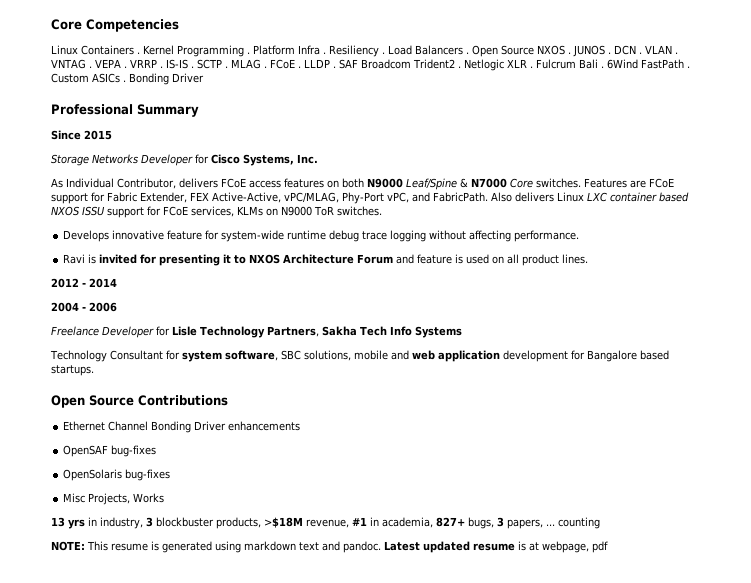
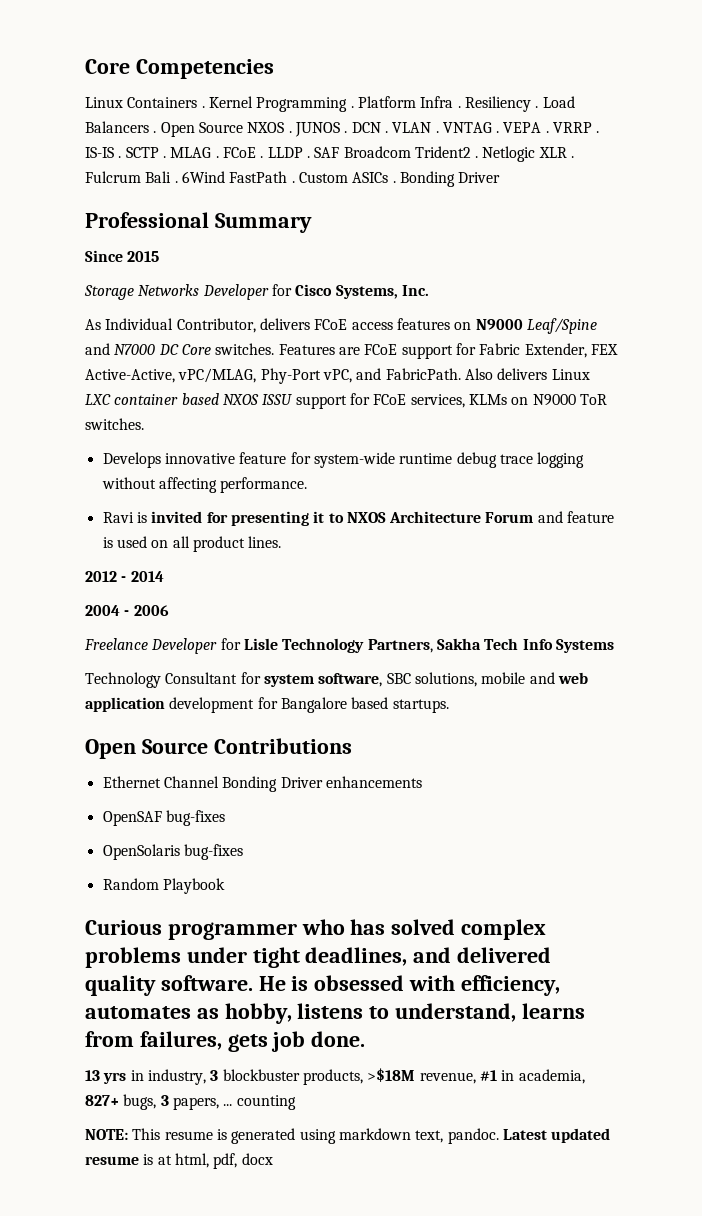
- As Individual Contributor, delivers FCoE access features on both N9000 Leaf/Spine & N7000 Core switches.
+ As Individual Contributor, delivers FCoE access features on N9000 Leaf/Spine and N7000 DC Core switches.
- Misc Projects, Works
+ Random Playbook
+ Curious programmer who has solved complex problems under tight deadlines, and delivered quality software. He is obsessed with efficiency, automates as hobby, listens to understand, learns from failures, gets job done.
- NOTE: This resume is generated using markdown text and pandoc.
+ NOTE: This resume is generated using markdown text, pandoc.
- Latest updated resume is at webpage, pdf
+ Latest updated resume is at html, pdf, docx

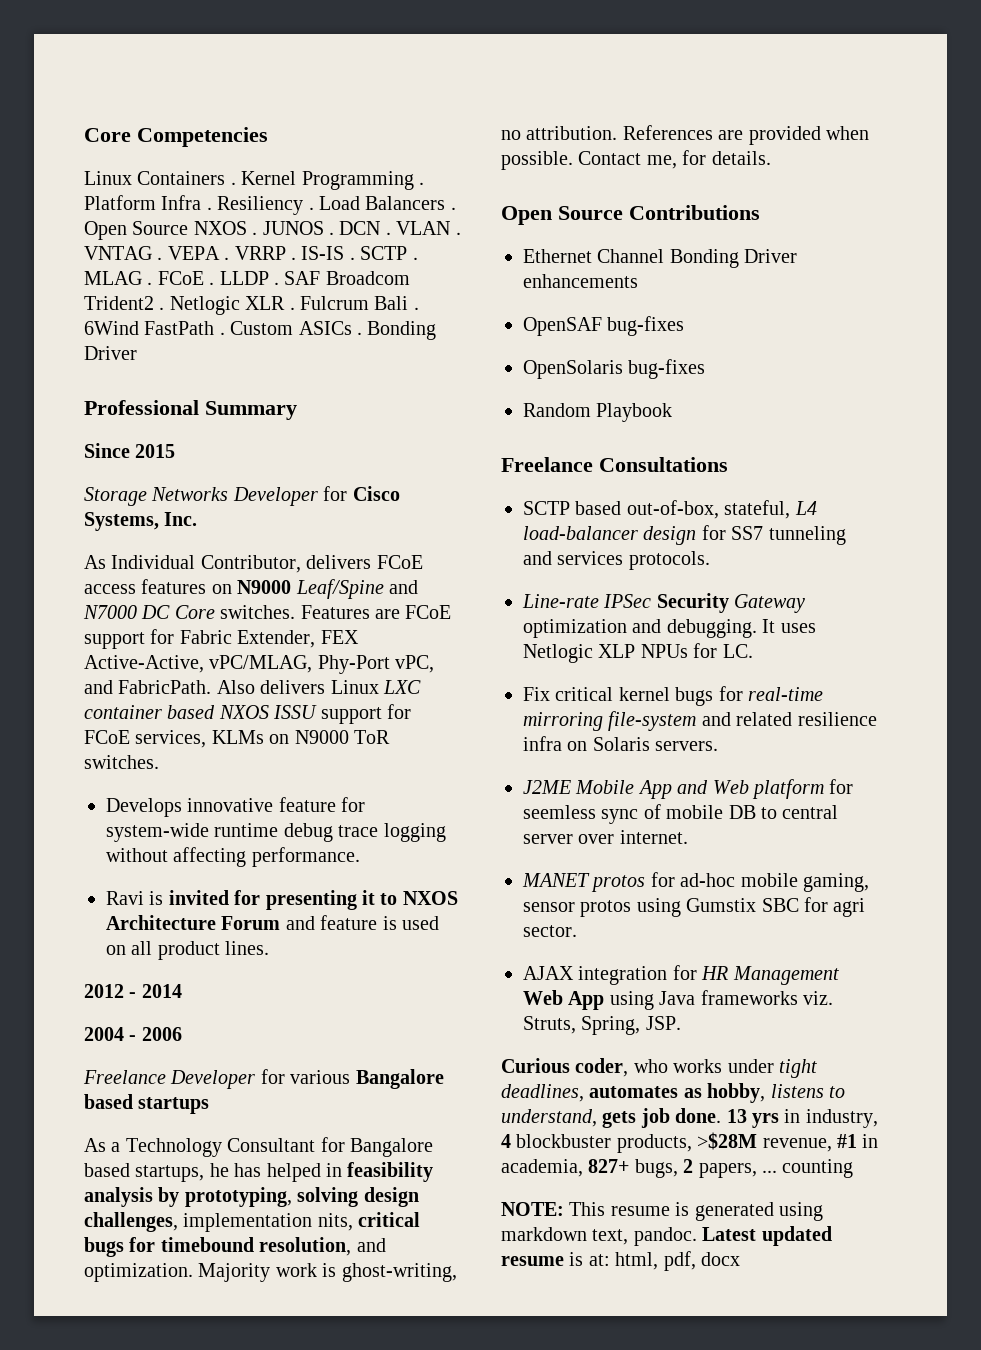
- Freelance Developer for Lisle Technology Partners, Sakha Tech Info Systems
- Technology Consultant for system software, SBC solutions, mobile and web application development for Bangalore based startups.
+ Freelance Developer for various Bangalore based startups
+ As a Technology Consultant for Bangalore based startups, he has helped in feasibility analysis by prototyping, solving design challenges, implementation nits, critical bugs for timebound resolution, and optimization. Majority work is ghost-writing, no attribution. References are provided when possible. Contact me, for details.
- Curious programmer who has solved complex problems under tight deadlines, and delivered quality software. He is obsessed with efficiency, automates as hobby, listens to understand, learns from failures, gets job done.
- 13 yrs in industry, 3 blockbuster products, >$18M revenue, #1 in academia, 827+ bugs, 3 papers, ... counting
+ Freelance Consultations
+ SCTP based out-of-box, stateful, L4 load-balancer design for SS7 tunneling and services protocols.
+ Line-rate IPSec Security Gateway optimization and debugging. It uses Netlogic XLP NPUs for LC.
+ Fix critical kernel bugs for real-time mirroring file-system and related resilience infra on Solaris servers.
+ J2ME Mobile App and Web platform for seemless sync of mobile DB to central server over internet.
+ MANET protos for ad-hoc mobile gaming, sensor protos using Gumstix SBC for agri sector.
+ AJAX integration for HR Management Web App using Java frameworks viz. Struts, Spring, JSP.
+ Curious coder, who works under tight deadlines, automates as hobby, listens to understand, gets job done. 13 yrs in industry, 4 blockbuster products, >$28M revenue, #1 in academia, 827+ bugs, 2 papers, ... counting
- Latest updated resume is at html, pdf, docx
+ Latest updated resume is at: html, pdf, docx

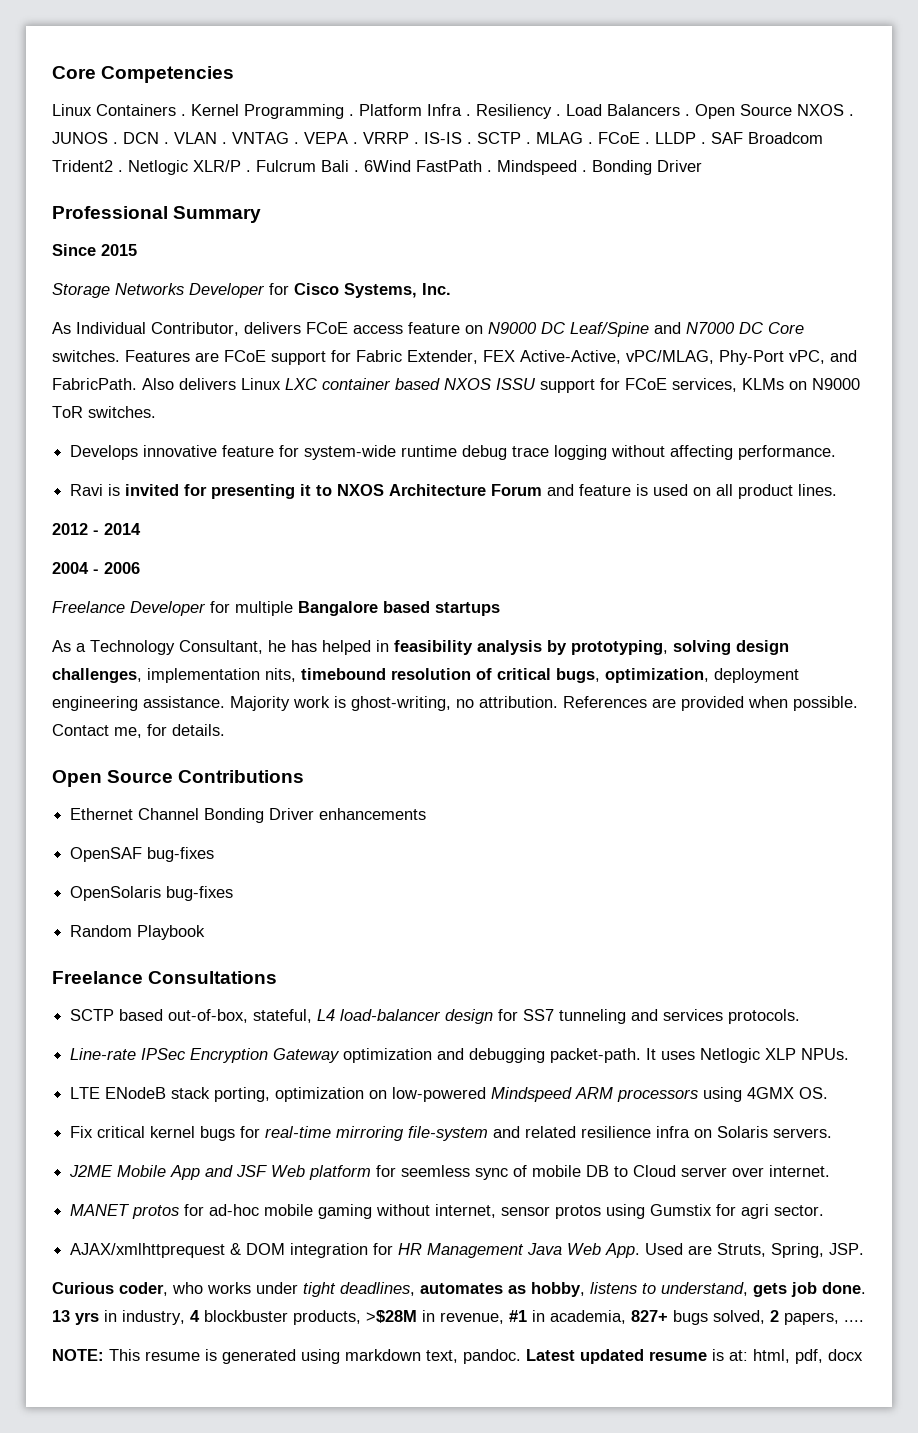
- Netlogic XLR .
+ Netlogic XLR/P .
- Custom ASICs .
+ Mindspeed .
- As Individual Contributor, delivers FCoE access features on N9000 Leaf/Spine and N7000 DC Core switches.
+ As Individual Contributor, delivers FCoE access feature on N9000 DC Leaf/Spine and N7000 DC Core switches.
- Freelance Developer for various Bangalore based startups
+ Freelance Developer for multiple Bangalore based startups
- As a Technology Consultant for Bangalore based startups, he has helped in feasibility analysis by prototyping, solving design challenges, implementation nits, critical bugs for timebound resolution, and optimization.
+ As a Technology Consultant, he has helped in feasibility analysis by prototyping, solving design challenges, implementation nits, timebound resolution of critical bugs, optimization, deployment engineering assistance.
- Line-rate IPSec Security Gateway optimization and debugging.
+ Line-rate IPSec Encryption Gateway optimization and debugging packet-path.
- It uses Netlogic XLP NPUs for LC.
+ It uses Netlogic XLP NPUs.
+ LTE ENodeB stack porting, optimization on low-powered Mindspeed ARM processors using 4GMX OS.
- J2ME Mobile App and Web platform for seemless sync of mobile DB to central server over internet.
+ J2ME Mobile App and JSF Web platform for seemless sync of mobile DB to Cloud server over internet.
- MANET protos for ad-hoc mobile gaming, sensor protos using Gumstix SBC for agri sector.
+ MANET protos for ad-hoc mobile gaming without internet, sensor protos using Gumstix for agri sector.
- AJAX integration for HR Management Web App using Java frameworks viz. Struts, Spring, JSP.
+ AJAX/xmlhttprequest & DOM integration for HR Management Java Web App. Used are Struts, Spring, JSP.
- 13 yrs in industry, 4 blockbuster products, >$28M revenue, #1 in academia, 827+ bugs, 2 papers, ... counting
+ 13 yrs in industry, 4 blockbuster products, >$28M in revenue, #1 in academia, 827+ bugs solved, 2 papers, ....

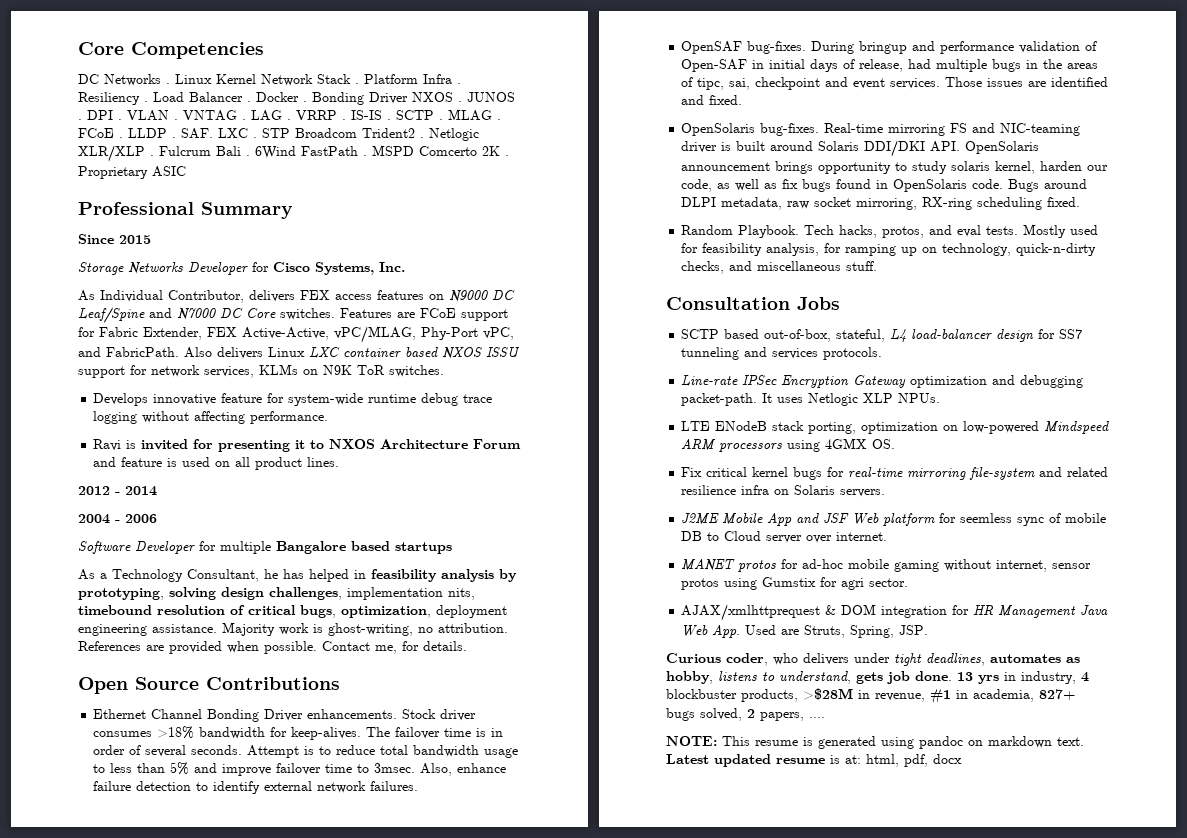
- Linux Containers . Kernel Programming .
+ DC Networks . Linux Kernel Network Stack .
- Load Balancers . Open Source NXOS .
+ Load Balancer . Docker . Bonding Driver NXOS .
- DCN .
+ DPI .
- VEPA .
+ LAG .
- SAF Broadcom Trident2 .
+ SAF. LXC . STP Broadcom Trident2 .
- Netlogic XLR/P .
+ Netlogic XLR/XLP .
- Mindspeed . Bonding Driver
+ MSPD Comcerto 2K . Proprietary ASIC
- As Individual Contributor, delivers FCoE access feature on N9000 DC Leaf/Spine and N7000 DC Core switches.
+ As Individual Contributor, delivers FEX access features on N9000 DC Leaf/Spine and N7000 DC Core switches.
- Also delivers Linux LXC container based NXOS ISSU support for FCoE services, KLMs on N9000 ToR switches.
+ Also delivers Linux LXC container based NXOS ISSU support for network services, KLMs on N9K ToR switches.
- Freelance Developer for multiple Bangalore based startups
+ Software Developer for multiple Bangalore based startups
- Ethernet Channel Bonding Driver enhancements
- OpenSAF bug-fixes
- OpenSolaris bug-fixes
- Random Playbook
- Freelance Consultations
+ Ethernet Channel Bonding Driver enhancements. Stock driver consumes >18% bandwidth for keep-alives. The failover time is in order of several seconds. Attempt is to reduce total bandwidth usage to less than 5% and improve failover time to 3msec. Also, enhance failure detection to identify external network failures.
+ OpenSAF bug-fixes. During bringup and performance validation of Open-SAF in initial days of release, had multiple bugs in the areas of tipc, sai, checkpoint and event services. Those issues are identified and fixed.
+ OpenSolaris bug-fixes. Real-time mirroring FS and NIC-teaming driver is built around Solaris DDI/DKI API. OpenSolaris announcement brings opportunity to study solaris kernel, harden our code, as well as fix bugs found in OpenSolaris code. Bugs around DLPI metadata, raw socket mirroring, RX-ring scheduling fixed.
+ Random Playbook. Tech hacks, protos, and eval tests. Mostly used for feasibility analysis, for ramping up on technology, quick-n-dirty checks, and miscellaneous stuff.
+ Consultation Jobs
- Curious coder, who works under tight deadlines, automates as hobby, listens to understand, gets job done.
+ Curious coder, who delivers under tight deadlines, automates as hobby, listens to understand, gets job done.
- NOTE: This resume is generated using markdown text, pandoc.
+ NOTE: This resume is generated using pandoc on markdown text.

